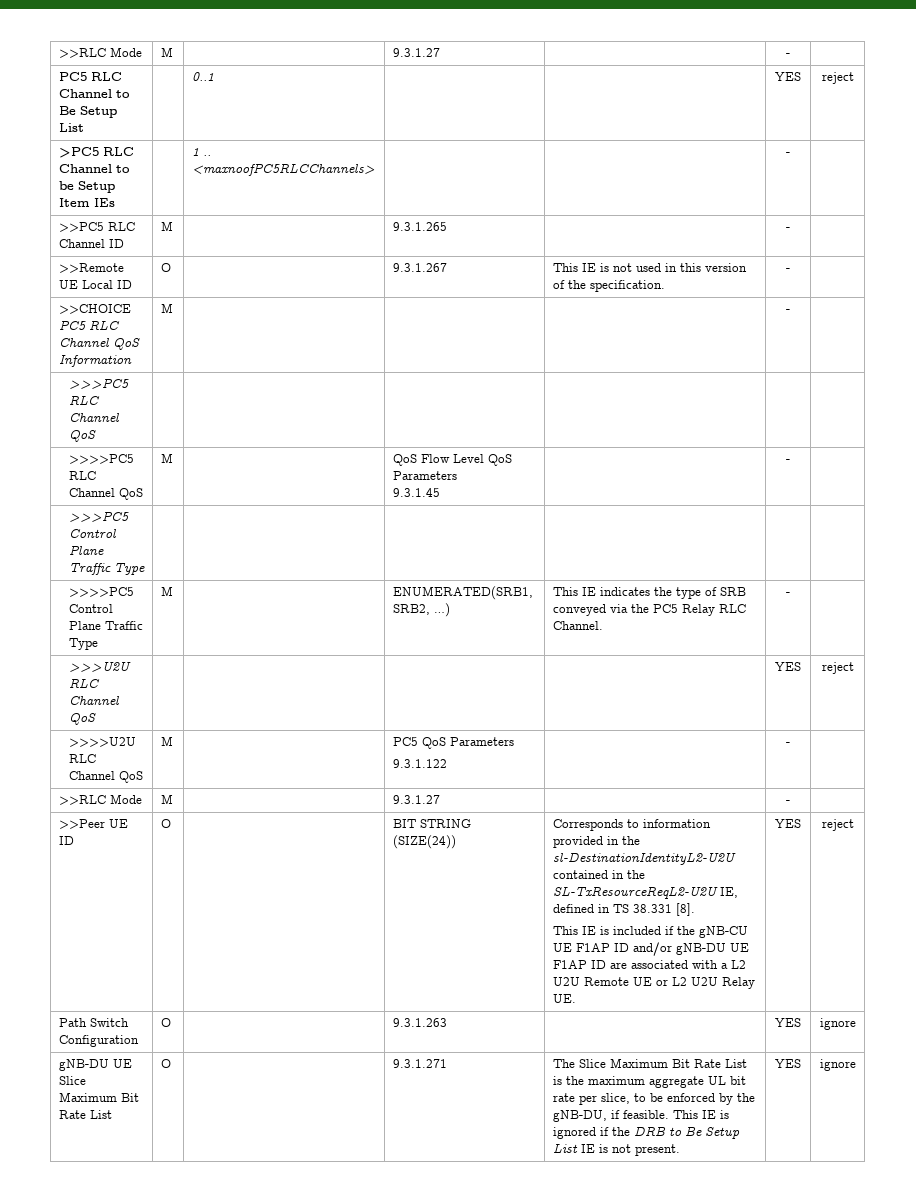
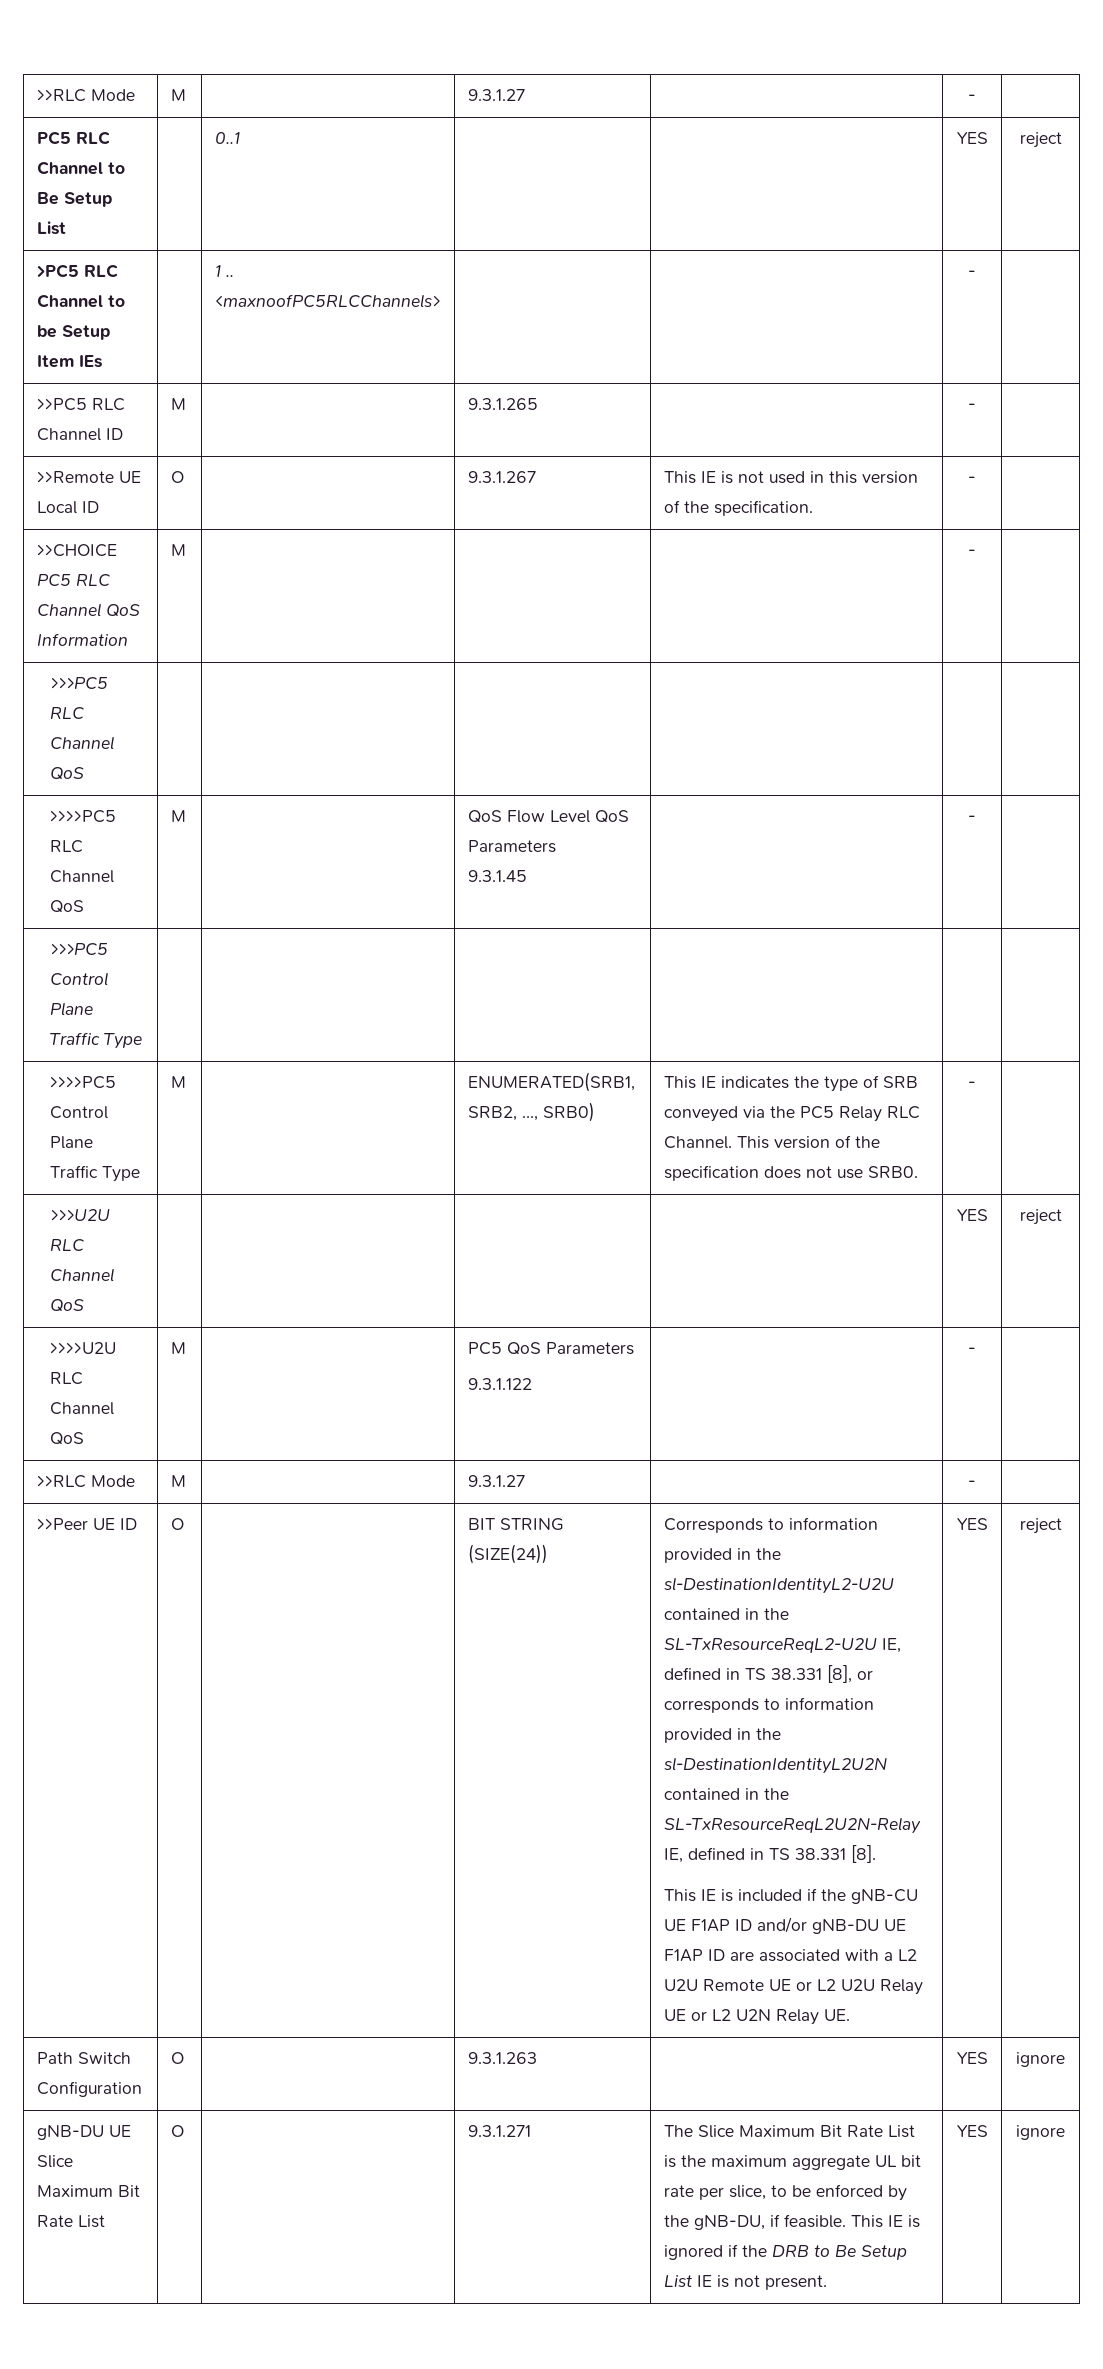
- >>>>PC5 Control Plane Traffic Type | M | | ENUMERATED(SRB1, SRB2, …) | This IE indicates the type of SRB conveyed via the PC5 Relay RLC Channel. | - |
+ >>>>PC5 Control Plane Traffic Type | M | | ENUMERATED(SRB1, SRB2, …, SRB0) | This IE indicates the type of SRB conveyed via the PC5 Relay RLC Channel. This version of the specification does not use SRB0. | - |
- Corresponds to information provided in the sl-DestinationIdentityL2-U2U contained in the SL-TxResourceReqL2-U2U IE, defined in TS 38.331 [8].
+ Corresponds to information provided in the sl-DestinationIdentityL2-U2U contained in the SL-TxResourceReqL2-U2U IE, defined in TS 38.331 [8], or corresponds to information provided in the sl-DestinationIdentityL2U2N contained in the SL-TxResourceReqL2U2N-Relay IE, defined in TS 38.331 [8].
- This IE is included if the gNB-CU UE F1AP ID and/or gNB-DU UE F1AP ID are associated with a L2 U2U Remote UE or L2 U2U Relay UE.
+ This IE is included if the gNB-CU UE F1AP ID and/or gNB-DU UE F1AP ID are associated with a L2 U2U Remote UE or L2 U2U Relay UE or L2 U2N Relay UE.

